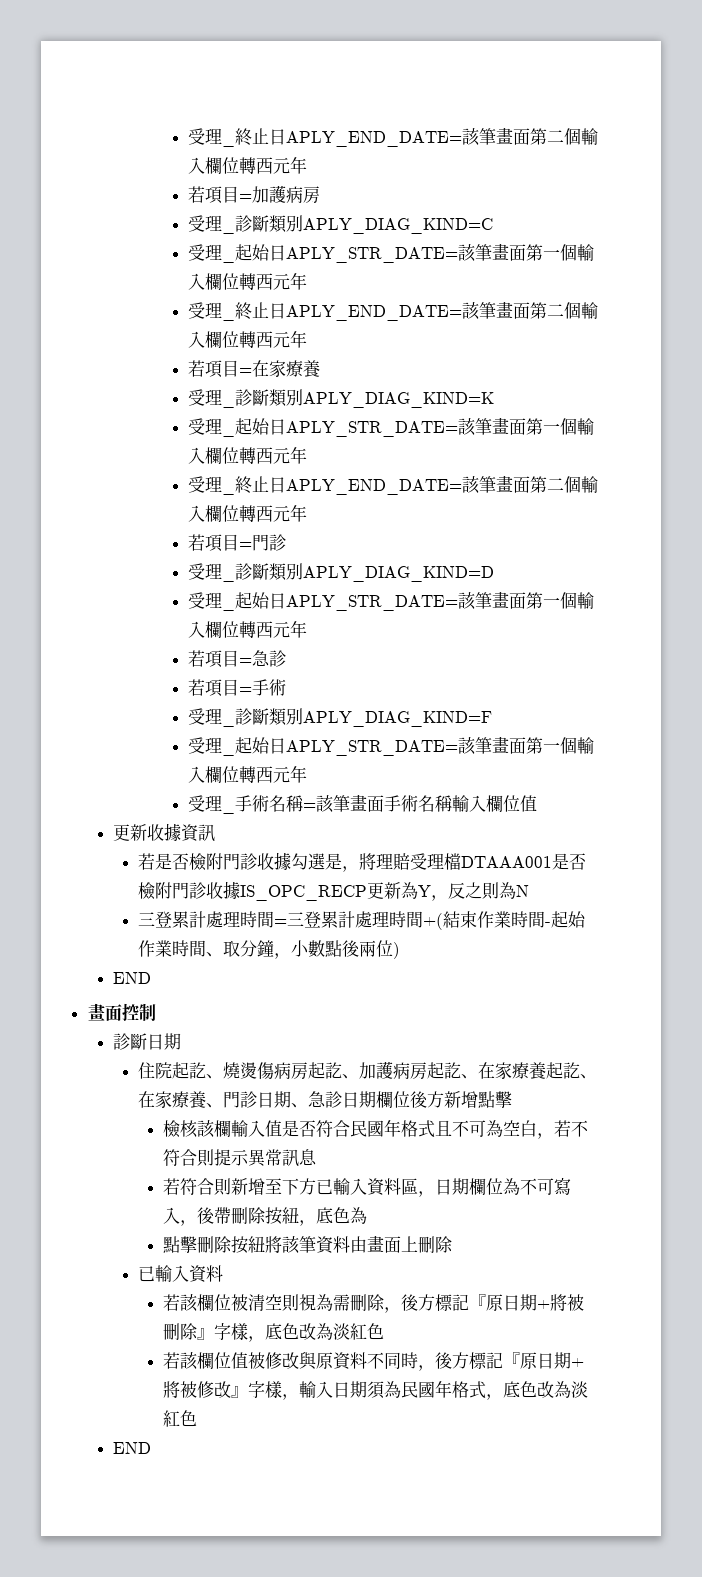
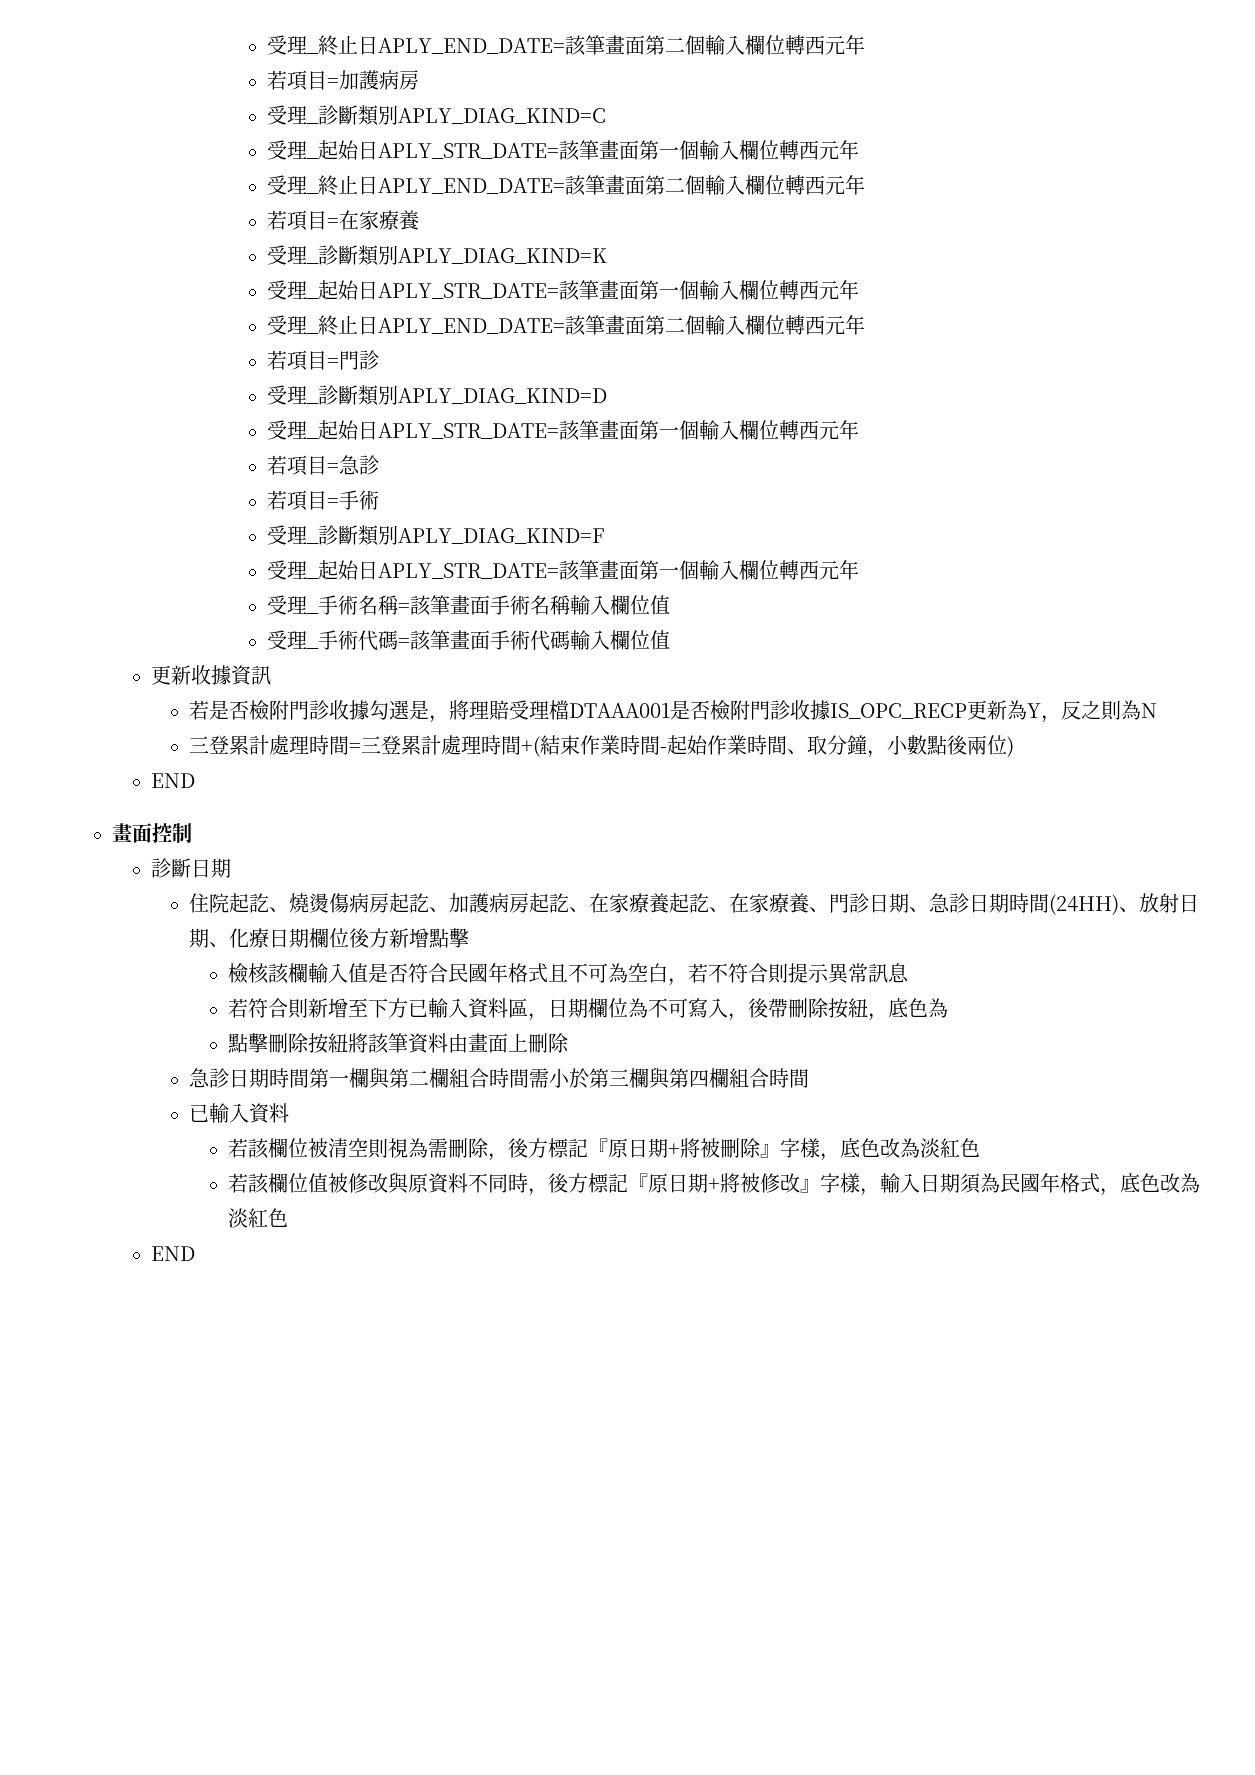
+ 受理_手術代碼=該筆畫面手術代碼輸入欄位值
- 住院起訖、燒燙傷病房起訖、加護病房起訖、在家療養起訖、在家療養、門診日期、急診日期欄位後方新增點擊
+ 住院起訖、燒燙傷病房起訖、加護病房起訖、在家療養起訖、在家療養、門診日期、急診日期時間(24HH)、放射日期、化療日期欄位後方新增點擊
+ 急診日期時間第一欄與第二欄組合時間需小於第三欄與第四欄組合時間

